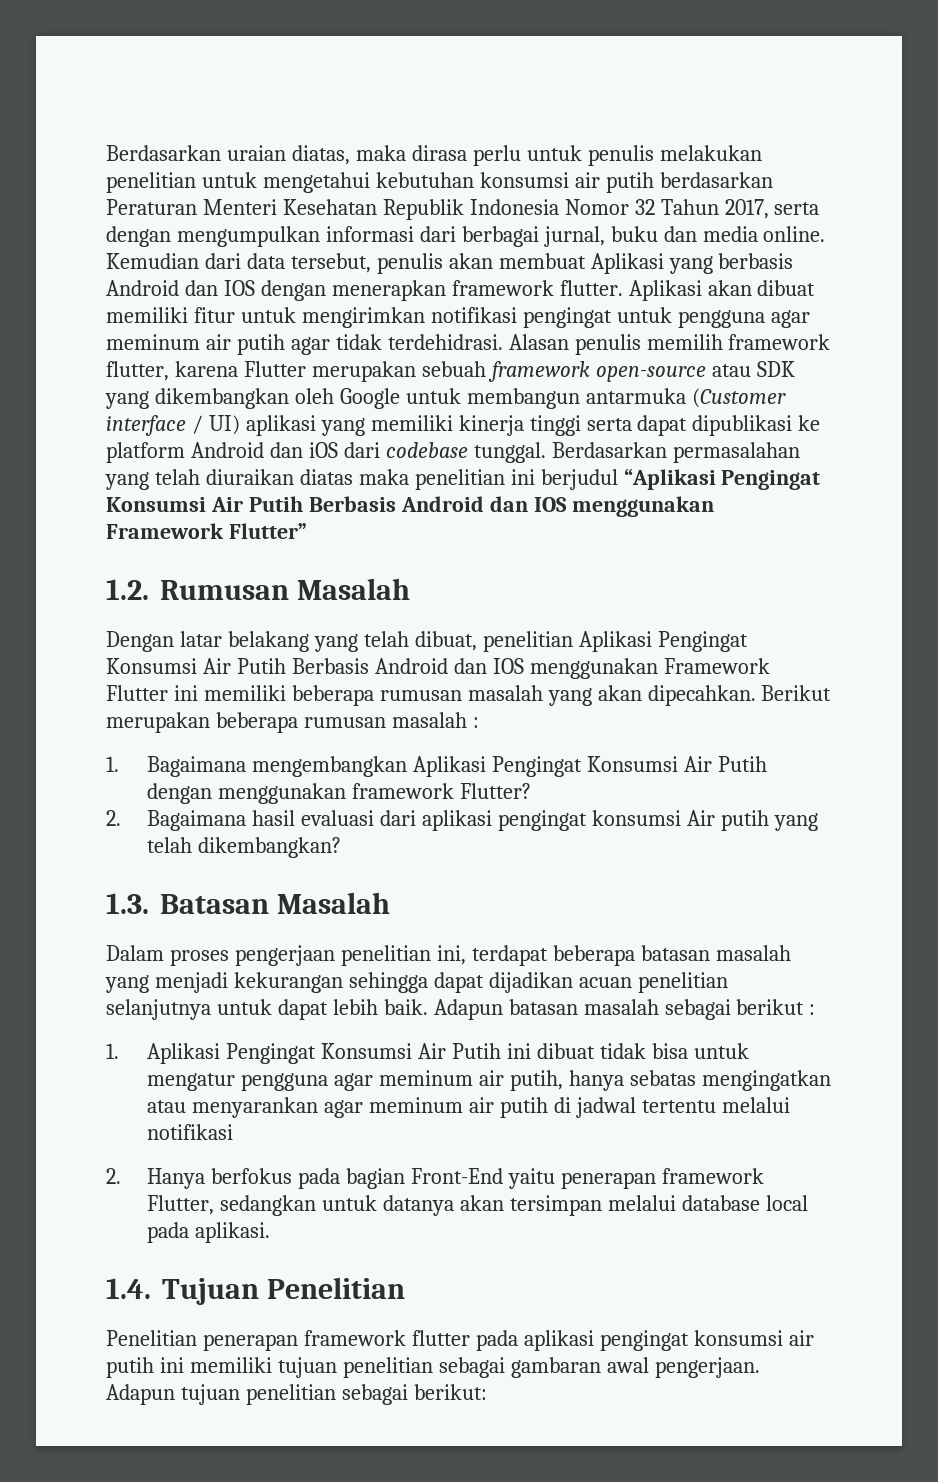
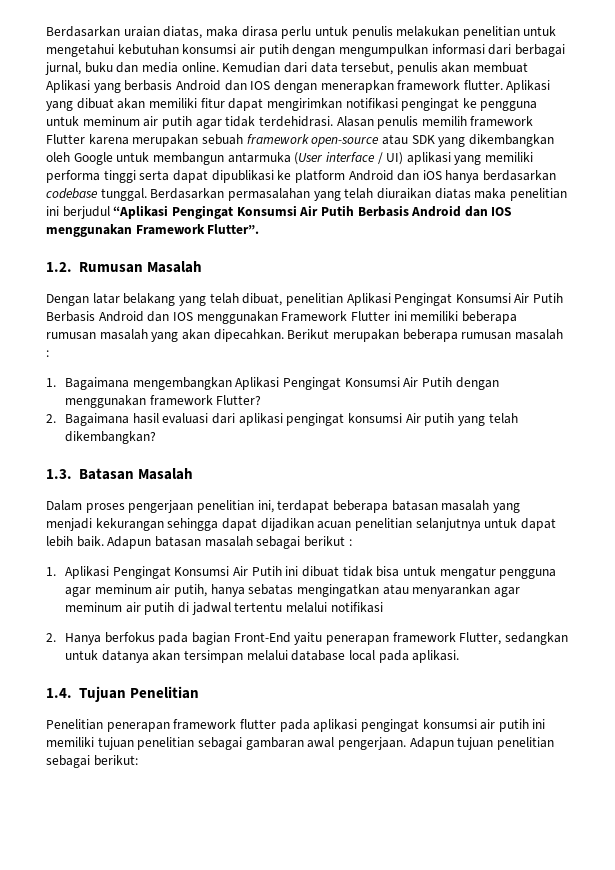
- Berdasarkan uraian diatas, maka dirasa perlu untuk penulis melakukan penelitian untuk mengetahui kebutuhan konsumsi air putih berdasarkan Peraturan Menteri Kesehatan Republik Indonesia Nomor 32 Tahun 2017, serta dengan mengumpulkan informasi dari berbagai jurnal, buku dan media online.
+ Berdasarkan uraian diatas, maka dirasa perlu untuk penulis melakukan penelitian untuk mengetahui kebutuhan konsumsi air putih dengan mengumpulkan informasi dari berbagai jurnal, buku dan media online.
- Aplikasi akan dibuat memiliki fitur untuk mengirimkan notifikasi pengingat untuk pengguna agar meminum air putih agar tidak terdehidrasi.
+ Aplikasi yang dibuat akan memiliki fitur dapat mengirimkan notifikasi pengingat ke pengguna untuk meminum air putih agar tidak terdehidrasi.
- Alasan penulis memilih framework flutter, karena Flutter merupakan sebuah framework open-source atau SDK yang dikembangkan oleh Google untuk membangun antarmuka (Customer interface / UI) aplikasi yang memiliki kinerja tinggi serta dapat dipublikasi ke platform Android dan iOS dari codebase tunggal.
+ Alasan penulis memilih framework Flutter karena merupakan sebuah framework open-source atau SDK yang dikembangkan oleh Google untuk membangun antarmuka (User interface / UI) aplikasi yang memiliki performa tinggi serta dapat dipublikasi ke platform Android dan iOS hanya berdasarkan codebase tunggal.
- Berdasarkan permasalahan yang telah diuraikan diatas maka penelitian ini berjudul “Aplikasi Pengingat Konsumsi Air Putih Berbasis Android dan IOS menggunakan Framework Flutter”
+ Berdasarkan permasalahan yang telah diuraikan diatas maka penelitian ini berjudul “Aplikasi Pengingat Konsumsi Air Putih Berbasis Android dan IOS menggunakan Framework Flutter”.

